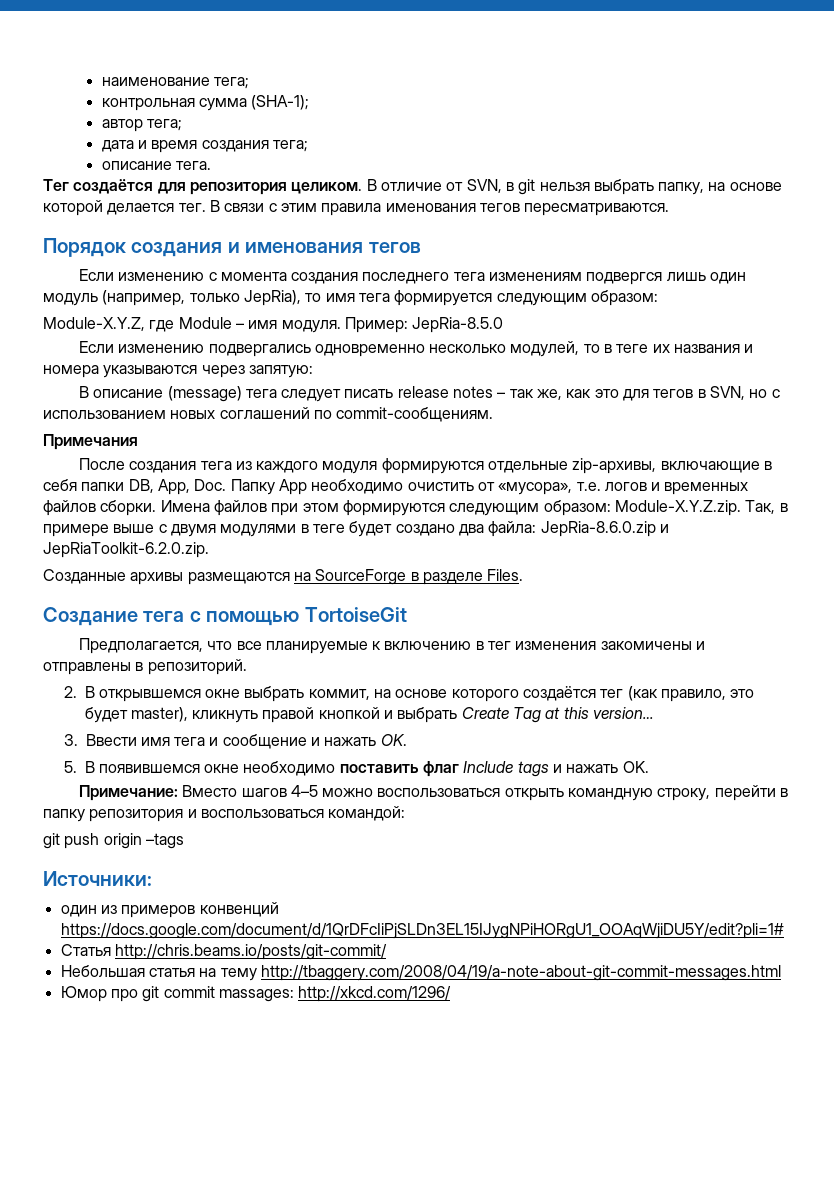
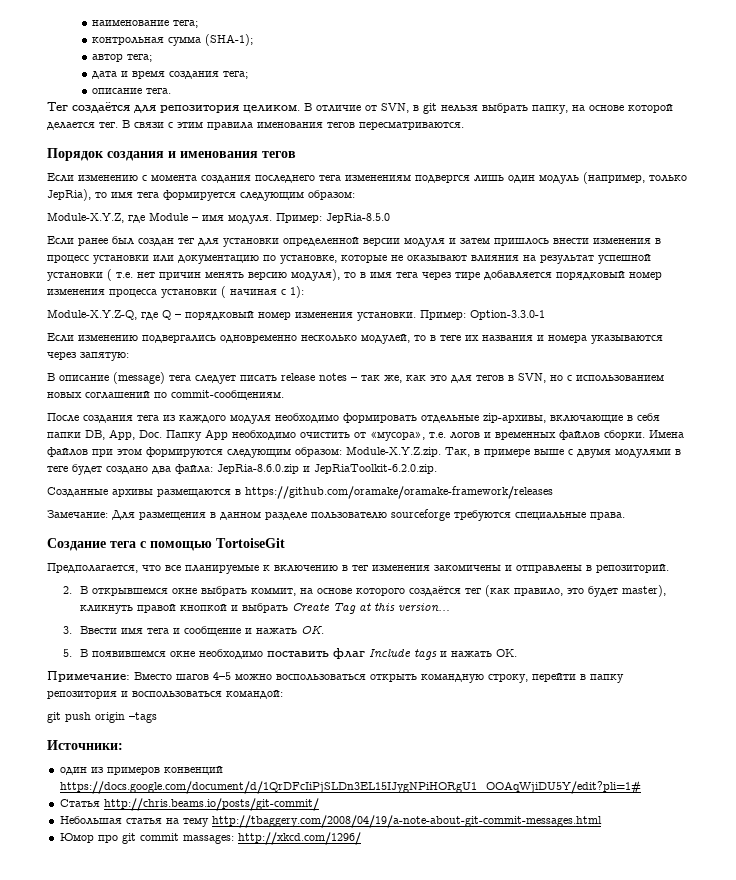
+ Если ранее был создан тег для установки определенной версии модуля и затем пришлось внести изменения в процесс установки или документацию по установке, которые не оказывают влияния на результат успешной установки ( т.е. нет причин менять версию модуля), то в имя тега через тире добавляется порядковый номер изменения процесса установки ( начиная с 1):
+ Module-X.Y.Z-Q, где Q – порядковый номер изменения установки. Пример: Option-3.3.0-1
- Примечания
- После создания тега из каждого модуля формируются отдельные zip-архивы, включающие в себя папки DB, App, Doc. Папку App необходимо очистить от «мусора», т.е. логов и временных файлов сборки.
+ После создания тега из каждого модуля необходимо формировать отдельные zip-архивы, включающие в себя папки DB, App, Doc. Папку App необходимо очистить от «мусора», т.е. логов и временных файлов сборки.
- Созданные архивы размещаются на SourceForge в разделе Files.
+ Созданные архивы размещаются в https://github.com/oramake/oramake-framework/releases
+ Замечание: Для размещения в данном разделе пользователю sourceforge требуются специальные права.

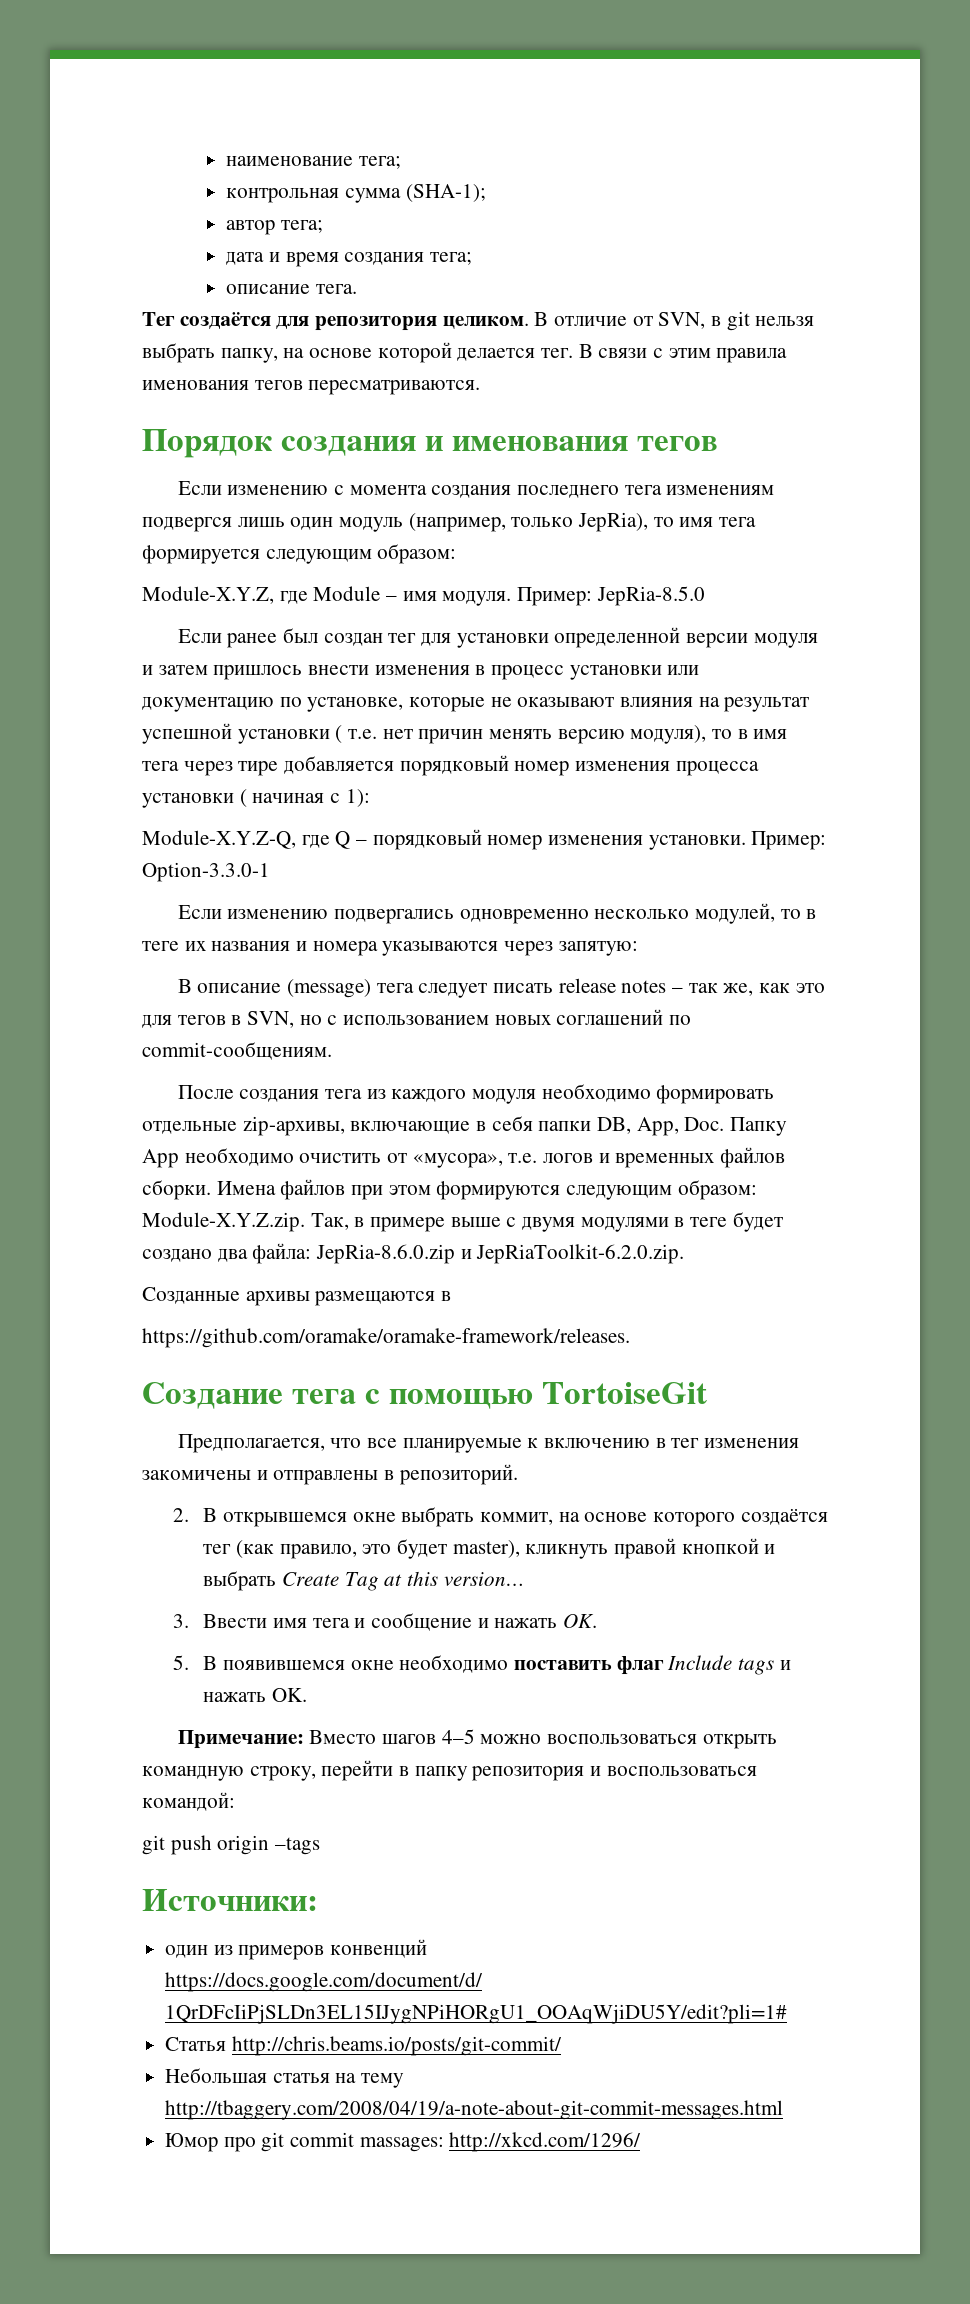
- Созданные архивы размещаются в https://github.com/oramake/oramake-framework/releases
- Замечание: Для размещения в данном разделе пользователю sourceforge требуются специальные права.
+ Созданные архивы размещаются в
+ https://github.com/oramake/oramake-framework/releases.

